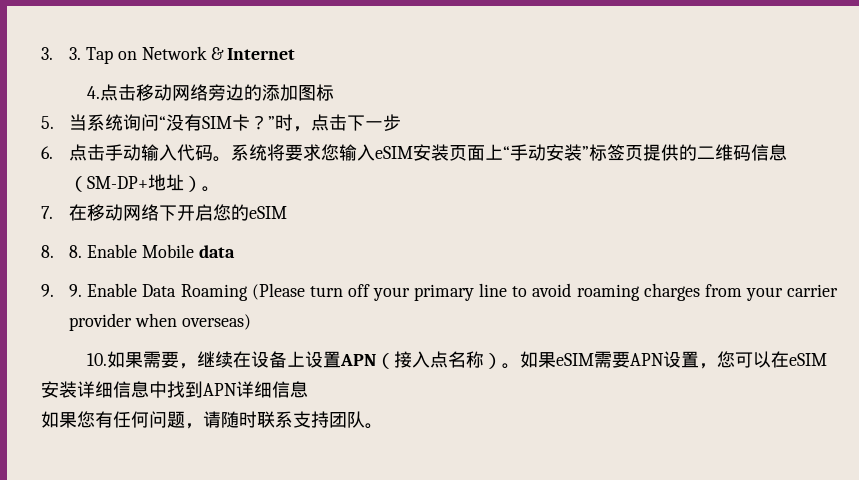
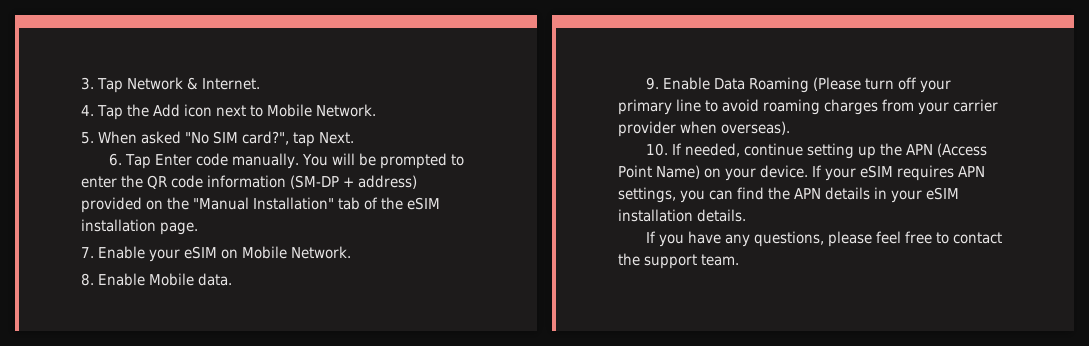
- 3. 3. Tap on Network & Internet
+ 3. Tap Network & Internet.
- 4.点击移动网络旁边的添加图标
- 5.当系统询问“没有SIM卡？”时，点击下一步
- 6.点击手动输入代码。系统将要求您输入eSIM安装页面上“手动安装”标签页提供的二维码信息（SM-DP+地址）。
- 7.在移动网络下开启您的eSIM
- 8. 8. Enable Mobile data
- 9. 9. Enable Data Roaming (Please turn off your primary line to avoid roaming charges from your carrier provider when overseas)
+ 4. Tap the Add icon next to Mobile Network.
+ 5. When asked "No SIM card?", tap Next.
+ 6. Tap Enter code manually. You will be prompted to enter the QR code information (SM-DP + address) provided on the "Manual Installation" tab of the eSIM installation page.
+ 7. Enable your eSIM on Mobile Network.
+ 8. Enable Mobile data.
+ 9. Enable Data Roaming (Please turn off your primary line to avoid roaming charges from your carrier provider when overseas).
- 10.如果需要，继续在设备上设置APN（接入点名称）。如果eSIM需要APN设置，您可以在eSIM安装详细信息中找到APN详细信息
- 如果您有任何问题，请随时联系支持团队。
+ 10. If needed, continue setting up the APN (Access Point Name) on your device. If your eSIM requires APN settings, you can find the APN details in your eSIM installation details.
+ If you have any questions, please feel free to contact the support team.

